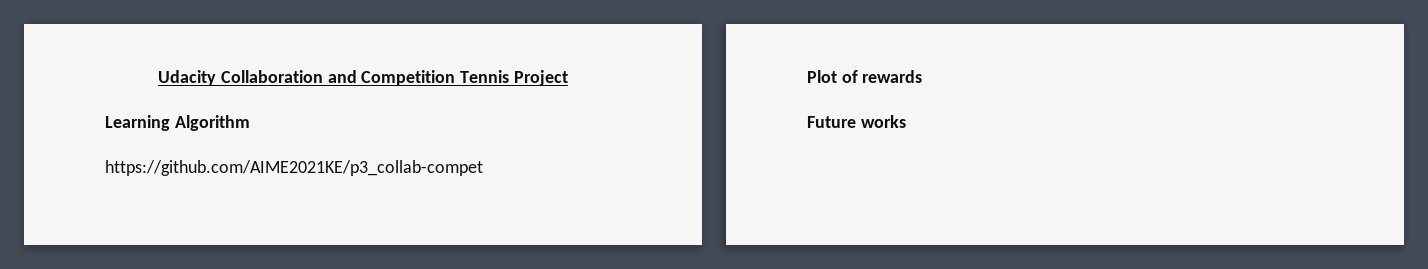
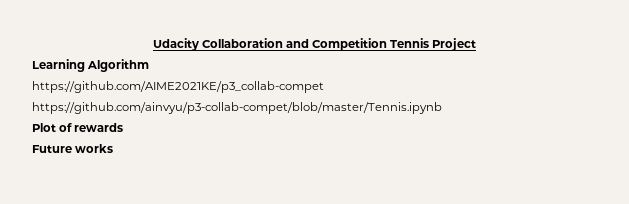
+ https://github.com/ainvyu/p3-collab-compet/blob/master/Tennis.ipynb

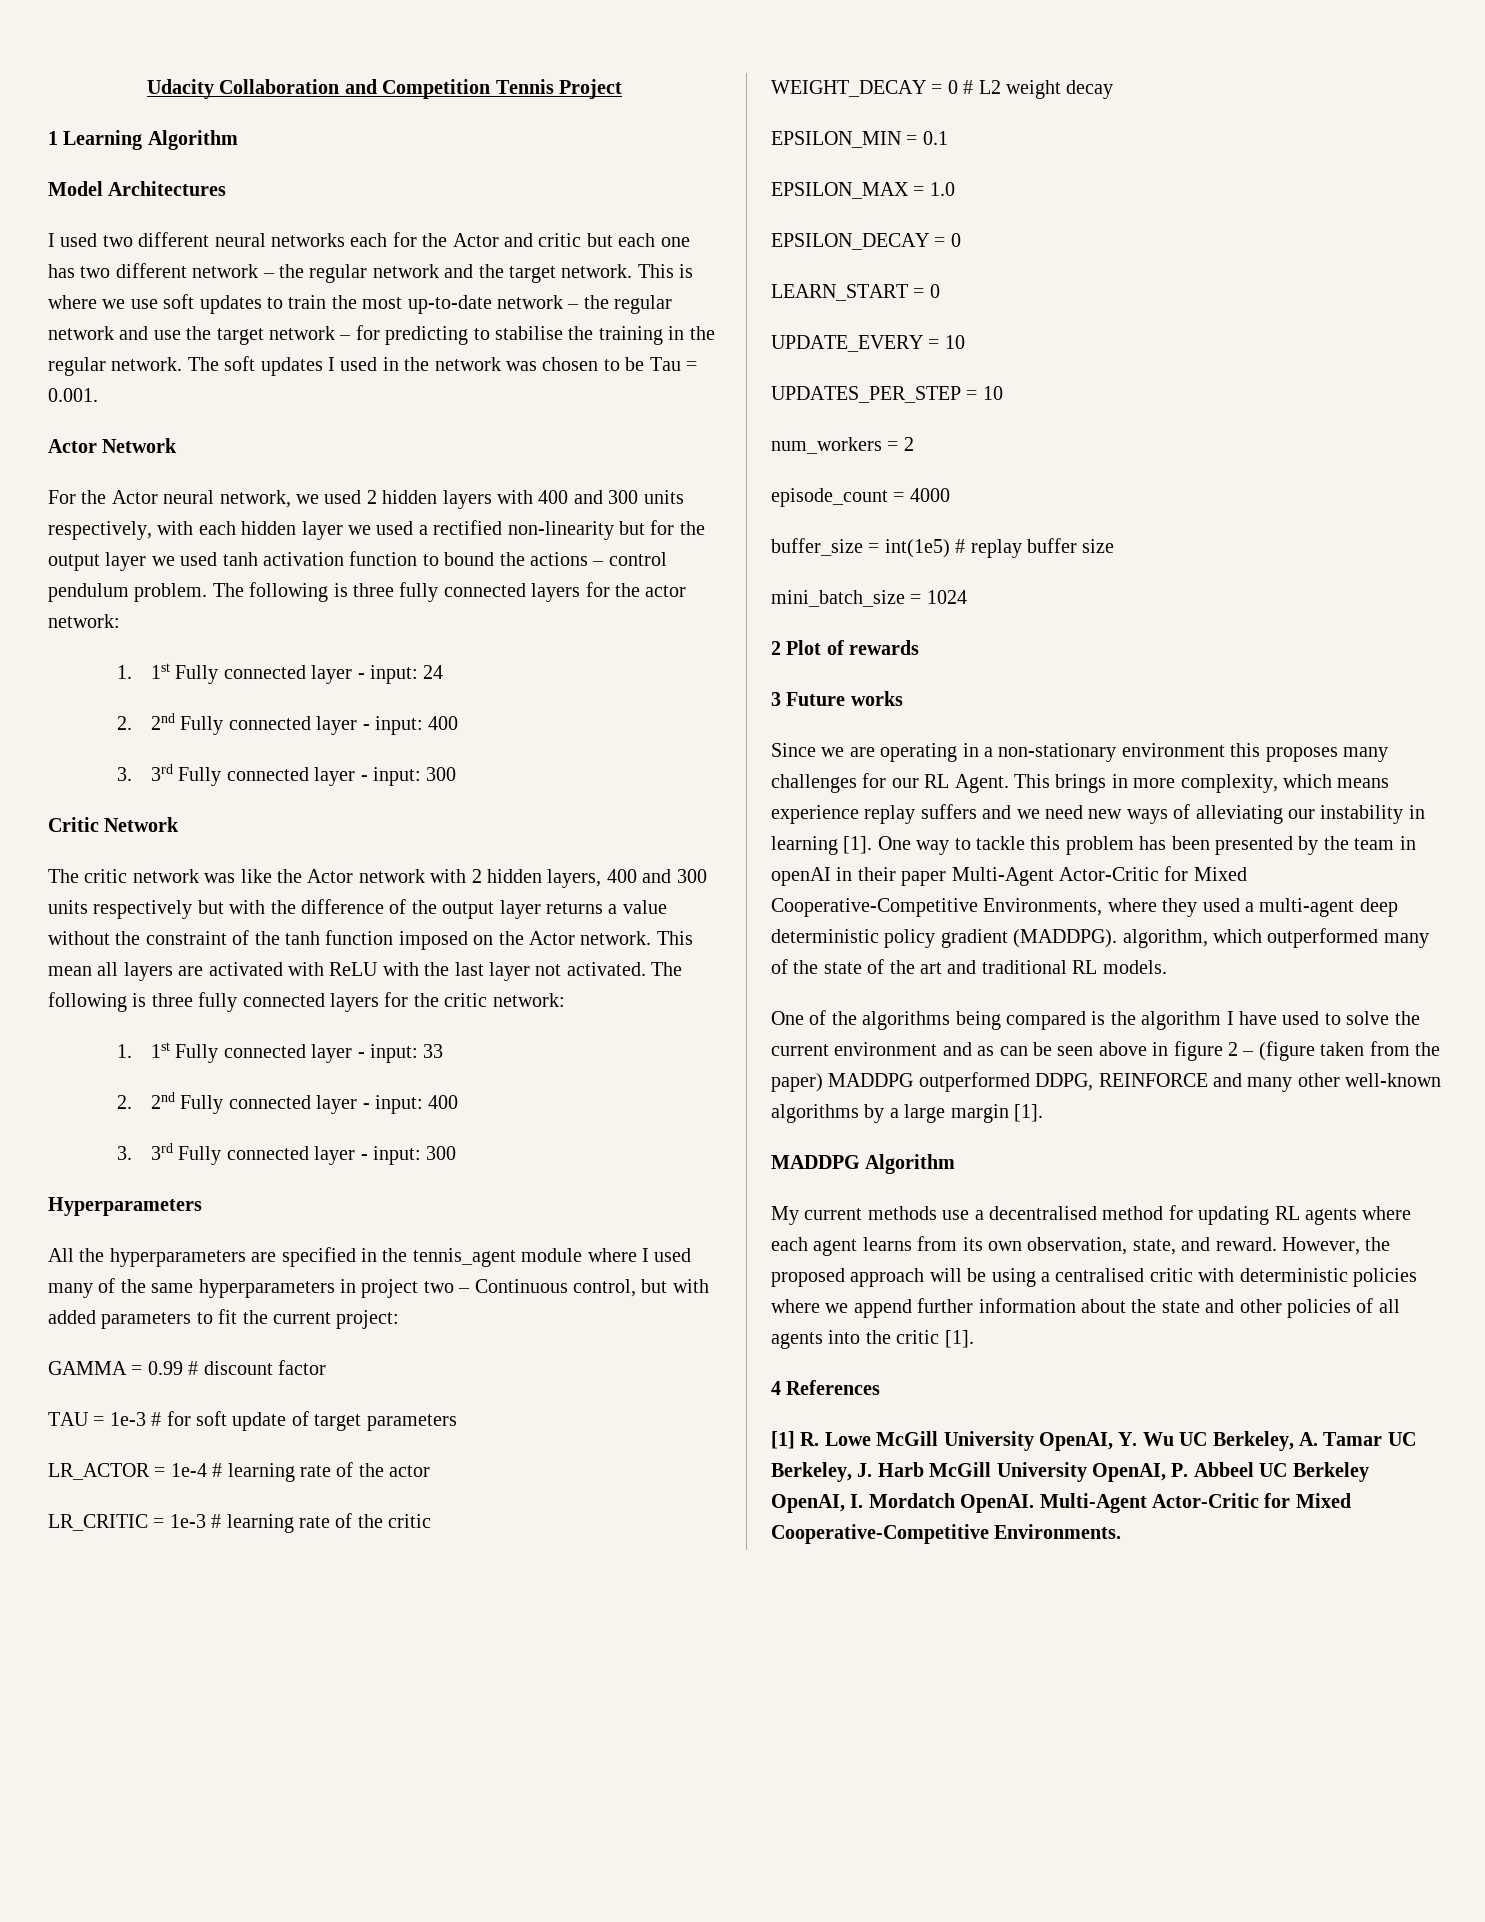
- Learning Algorithm
+ 1 Learning Algorithm
- https://github.com/AIME2021KE/p3_collab-compet
- https://github.com/ainvyu/p3-collab-compet/blob/master/Tennis.ipynb
- Plot of rewards
+ Model Architectures
+ I used two different neural networks each for the Actor and critic but each one has two different network – the regular network and the target network. This is where we use soft updates to train the most up-to-date network – the regular network and use the target network – for predicting to stabilise the training in the regular network. The soft updates I used in the network was chosen to be Tau = 0.001.
+ Actor Network
+ For the Actor neural network, we used 2 hidden layers with 400 and 300 units respectively, with each hidden layer we used a rectified non-linearity but for the output layer we used tanh activation function to bound the actions – control pendulum problem. The following is three fully connected layers for the actor network:
+ 1. 1st Fully connected layer - input: 24
+ 2. 2nd Fully connected layer - input: 400
+ 3. 3rd Fully connected layer - input: 300
+ Critic Network
+ The critic network was like the Actor network with 2 hidden layers, 400 and 300 units respectively but with the difference of the output layer returns a value without the constraint of the tanh function imposed on the Actor network. This mean all layers are activated with ReLU with the last layer not activated. The following is three fully connected layers for the critic network:
+ 1. 1st Fully connected layer - input: 33
+ 2. 2nd Fully connected layer - input: 400
+ 3. 3rd Fully connected layer - input: 300
+ Hyperparameters
+ All the hyperparameters are specified in the tennis_agent module where I used many of the same hyperparameters in project two – Continuous control, but with added parameters to fit the current project:
+ GAMMA = 0.99 # discount factor
+ TAU = 1e-3 # for soft update of target parameters
+ LR_ACTOR = 1e-4 # learning rate of the actor
+ LR_CRITIC = 1e-3 # learning rate of the critic
+ WEIGHT_DECAY = 0 # L2 weight decay
+ EPSILON_MIN = 0.1
+ EPSILON_MAX = 1.0
+ EPSILON_DECAY = 0
+ LEARN_START = 0
+ UPDATE_EVERY = 10
+ UPDATES_PER_STEP = 10
+ num_workers = 2
+ episode_count = 4000
+ buffer_size = int(1e5) # replay buffer size
+ mini_batch_size = 1024
+ 2 Plot of rewards
- Future works
+ 3 Future works
+ Since we are operating in a non-stationary environment this proposes many challenges for our RL Agent. This brings in more complexity, which means experience replay suffers and we need new ways of alleviating our instability in learning [1]. One way to tackle this problem has been presented by the team in openAI in their paper Multi-Agent Actor-Critic for Mixed Cooperative-Competitive Environments, where they used a multi-agent deep deterministic policy gradient (MADDPG). algorithm, which outperformed many of the state of the art and traditional RL models.
+ One of the algorithms being compared is the algorithm I have used to solve the current environment and as can be seen above in figure 2 – (figure taken from the paper) MADDPG outperformed DDPG, REINFORCE and many other well-known algorithms by a large margin [1].
+ MADDPG Algorithm
+ My current methods use a decentralised method for updating RL agents where each agent learns from its own observation, state, and reward. However, the proposed approach will be using a centralised critic with deterministic policies where we append further information about the state and other policies of all agents into the critic [1].
+ 4 References
+ [1] R. Lowe McGill University OpenAI, Y. Wu UC Berkeley, A. Tamar UC Berkeley, J. Harb McGill University OpenAI, P. Abbeel UC Berkeley OpenAI, I. Mordatch OpenAI. Multi-Agent Actor-Critic for Mixed Cooperative-Competitive Environments.

